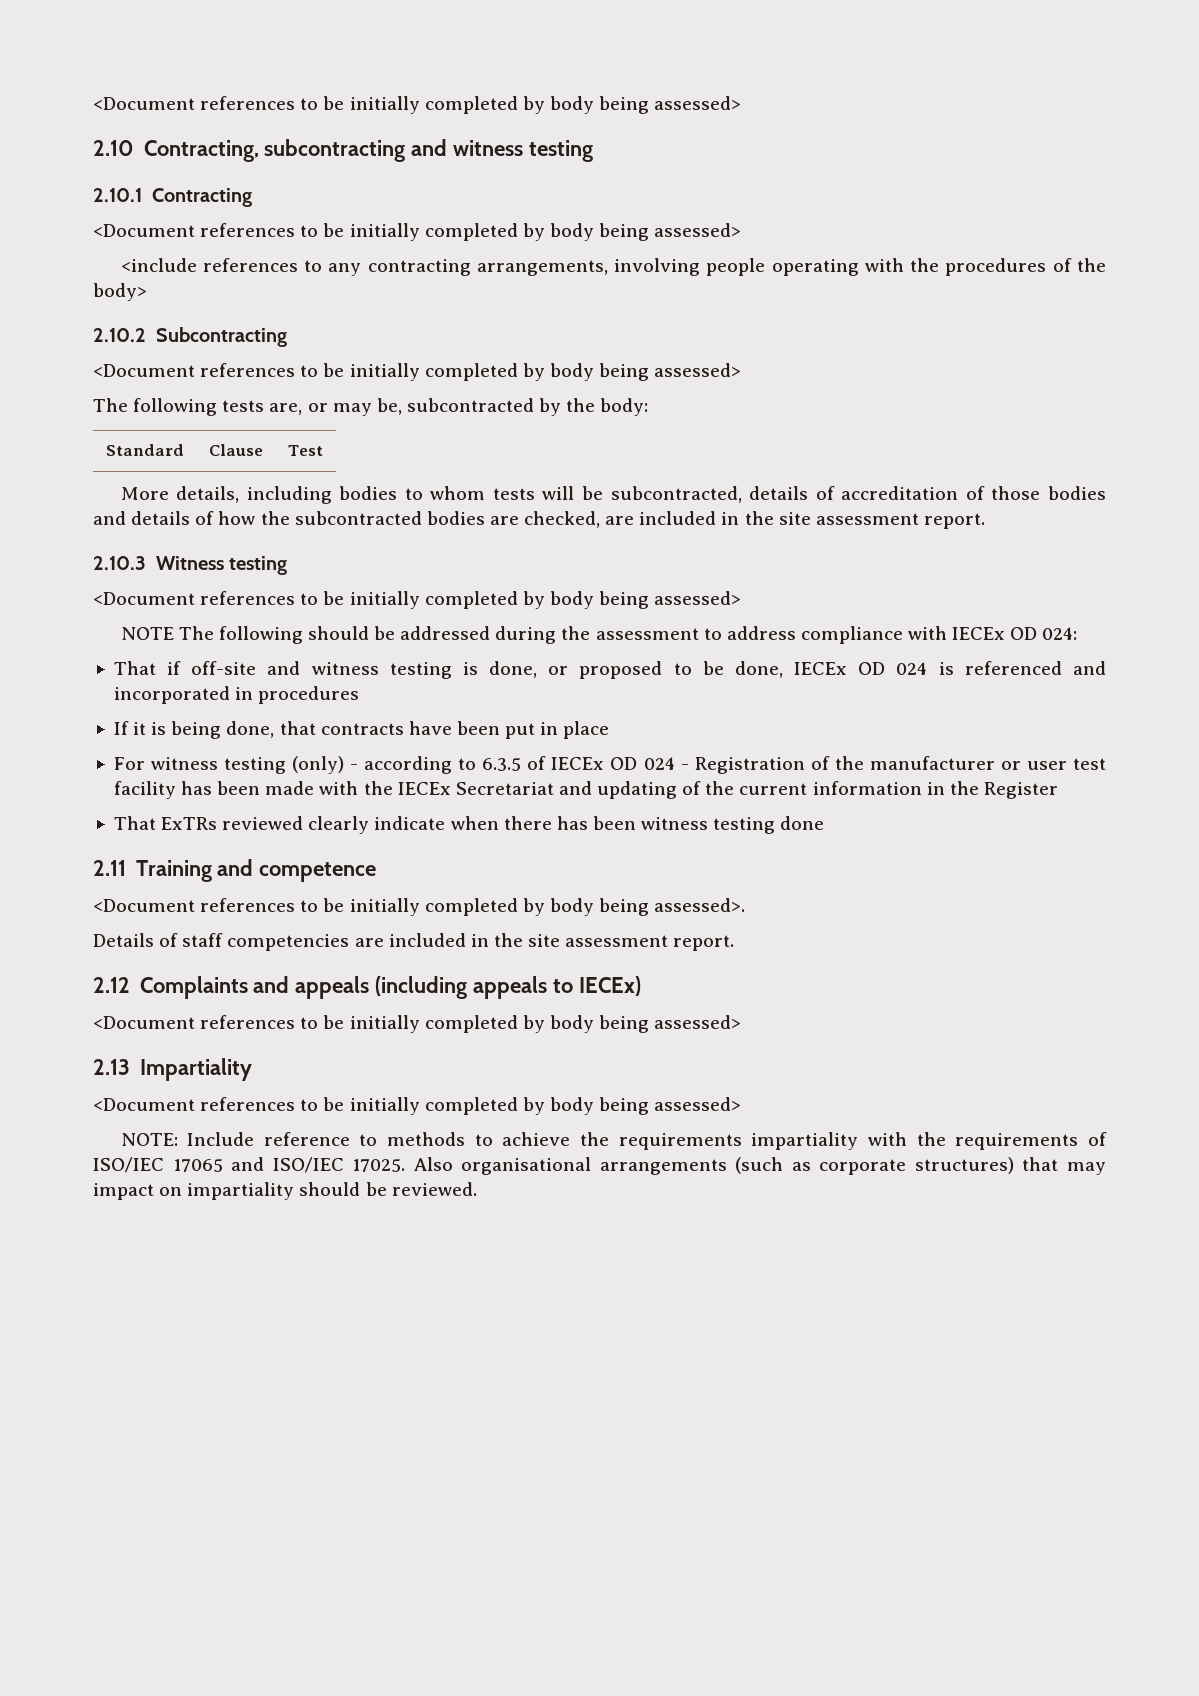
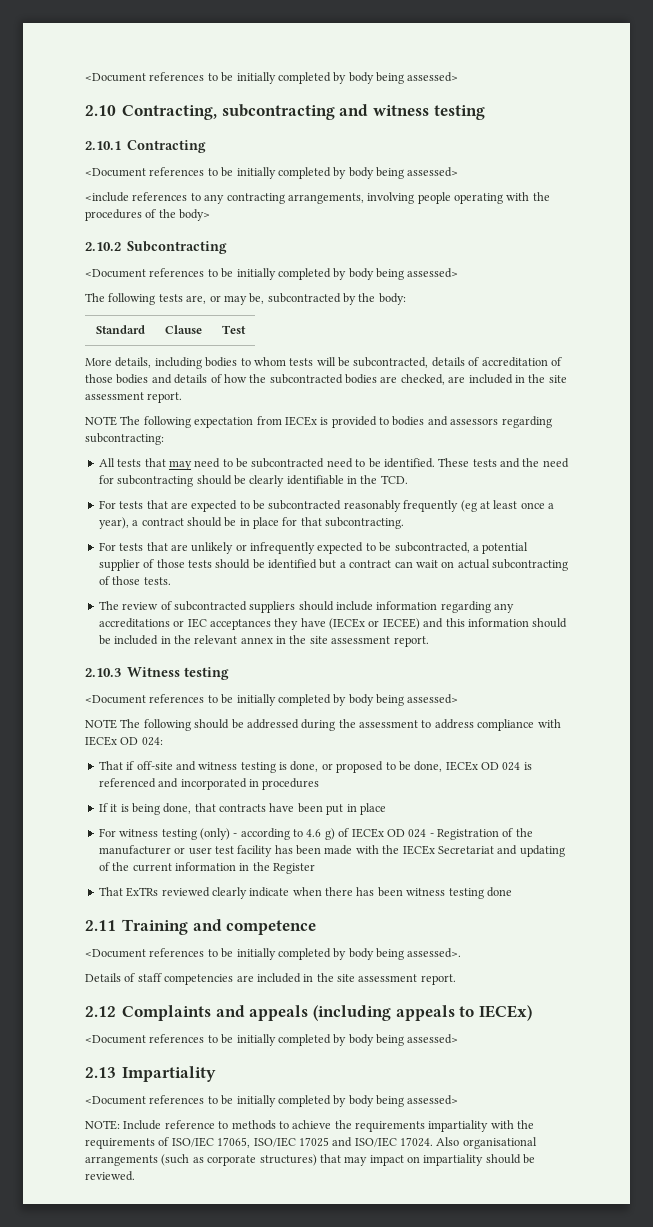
+ NOTE The following expectation from IECEx is provided to bodies and assessors regarding subcontracting:
+ All tests that may need to be subcontracted need to be identified. These tests and the need for subcontracting should be clearly identifiable in the TCD.
+ For tests that are expected to be subcontracted reasonably frequently (eg at least once a year), a contract should be in place for that subcontracting.
+ For tests that are unlikely or infrequently expected to be subcontracted, a potential supplier of those tests should be identified but a contract can wait on actual subcontracting of those tests.
+ The review of subcontracted suppliers should include information regarding any accreditations or IEC acceptances they have (IECEx or IECEE) and this information should be included in the relevant annex in the site assessment report.
- For witness testing (only) - according to 6.3.5 of IECEx OD 024 - Registration of the manufacturer or user test facility has been made with the IECEx Secretariat and updating of the current information in the Register
+ For witness testing (only) - according to 4.6 g) of IECEx OD 024 - Registration of the manufacturer or user test facility has been made with the IECEx Secretariat and updating of the current information in the Register
- NOTE: Include reference to methods to achieve the requirements impartiality with the requirements of ISO/IEC 17065 and ISO/IEC 17025.
+ NOTE: Include reference to methods to achieve the requirements impartiality with the requirements of ISO/IEC 17065, ISO/IEC 17025 and ISO/IEC 17024.

